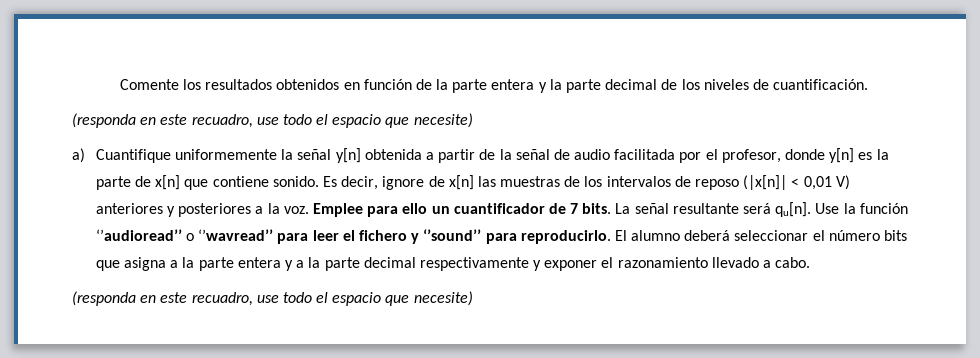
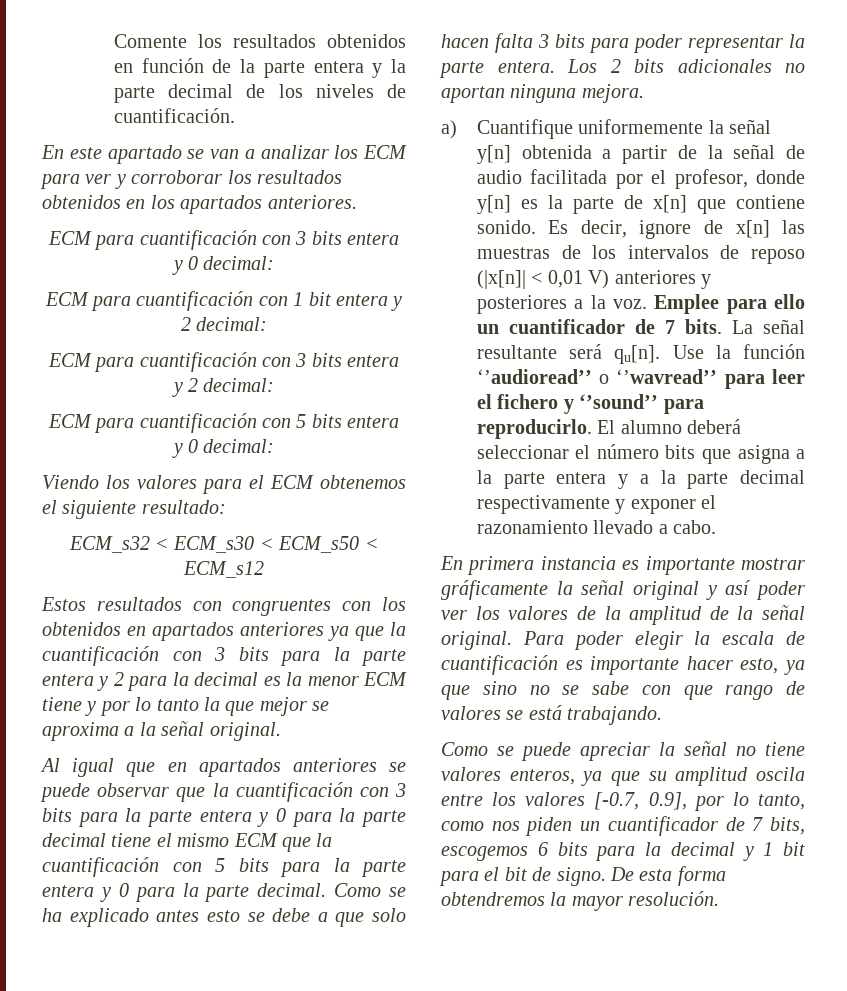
  Comente los resultados obtenidos en función de la parte entera y la parte decimal de los niveles de cuantificación.
- (responda en este recuadro, use todo el espacio que necesite)
+ En este apartado se van a analizar los ECM para ver y corroborar los resultados obtenidos en los apartados anteriores.
+ ECM para cuantificación con 3 bits entera y 0 decimal:
+ ECM para cuantificación con 1 bit entera y 2 decimal:
+ ECM para cuantificación con 3 bits entera y 2 decimal:
+ ECM para cuantificación con 5 bits entera y 0 decimal:
+ Viendo los valores para el ECM obtenemos el siguiente resultado:
+ ECM_s32 < ECM_s30 < ECM_s50 < ECM_s12
+ Estos resultados con congruentes con los obtenidos en apartados anteriores ya que la cuantificación con 3 bits para la parte entera y 2 para la decimal es la menor ECM tiene y por lo tanto la que mejor se aproxima a la señal original.
+ Al igual que en apartados anteriores se puede observar que la cuantificación con 3 bits para la parte entera y 0 para la parte decimal tiene el mismo ECM que la cuantificación con 5 bits para la parte entera y 0 para la parte decimal. Como se ha explicado antes esto se debe a que solo hacen falta 3 bits para poder representar la parte entera. Los 2 bits adicionales no aportan ninguna mejora.
  El alumno deberá seleccionar el número bits que asigna a la parte entera y a la parte decimal respectivamente y exponer el razonamiento llevado a cabo.
- (responda en este recuadro, use todo el espacio que necesite)
+ En primera instancia es importante mostrar gráficamente la señal original y así poder ver los valores de la amplitud de la señal original. Para poder elegir la escala de cuantificación es importante hacer esto, ya que sino no se sabe con que rango de valores se está trabajando.
+ Como se puede apreciar la señal no tiene valores enteros, ya que su amplitud oscila entre los valores [-0.7, 0.9], por lo tanto, como nos piden un cuantificador de 7 bits, escogemos 6 bits para la decimal y 1 bit para el bit de signo. De esta forma obtendremos la mayor resolución.

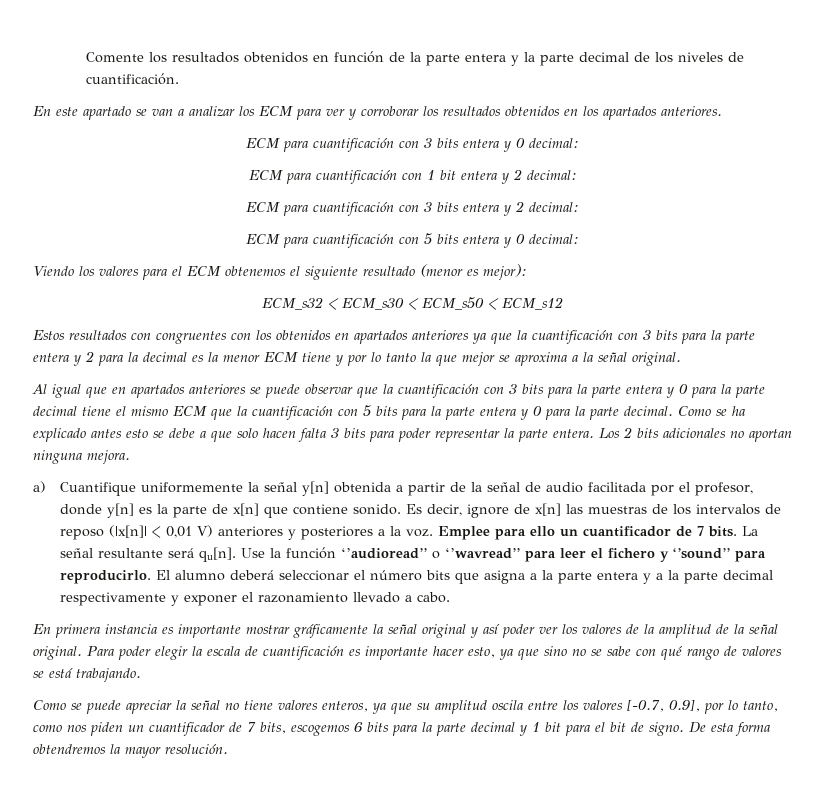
- Viendo los valores para el ECM obtenemos el siguiente resultado:
+ Viendo los valores para el ECM obtenemos el siguiente resultado (menor es mejor):
- Para poder elegir la escala de cuantificación es importante hacer esto, ya que sino no se sabe con que rango de valores se está trabajando.
+ Para poder elegir la escala de cuantificación es importante hacer esto, ya que sino no se sabe con qué rango de valores se está trabajando.
- Como se puede apreciar la señal no tiene valores enteros, ya que su amplitud oscila entre los valores [-0.7, 0.9], por lo tanto, como nos piden un cuantificador de 7 bits, escogemos 6 bits para la decimal y 1 bit para el bit de signo.
+ Como se puede apreciar la señal no tiene valores enteros, ya que su amplitud oscila entre los valores [-0.7, 0.9], por lo tanto, como nos piden un cuantificador de 7 bits, escogemos 6 bits para la parte decimal y 1 bit para el bit de signo.

